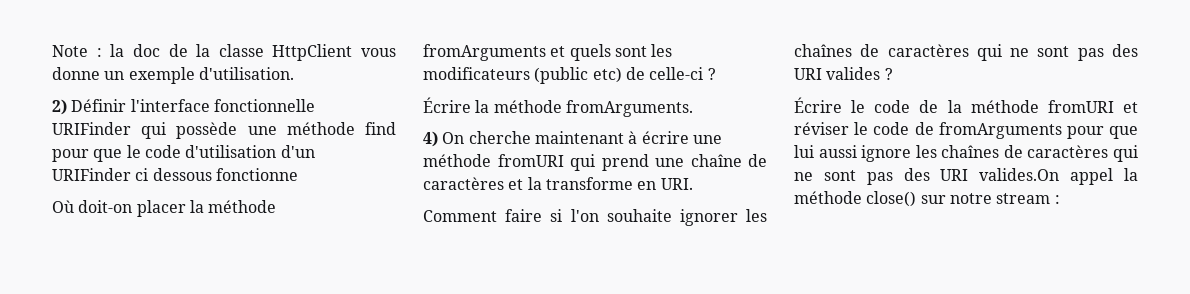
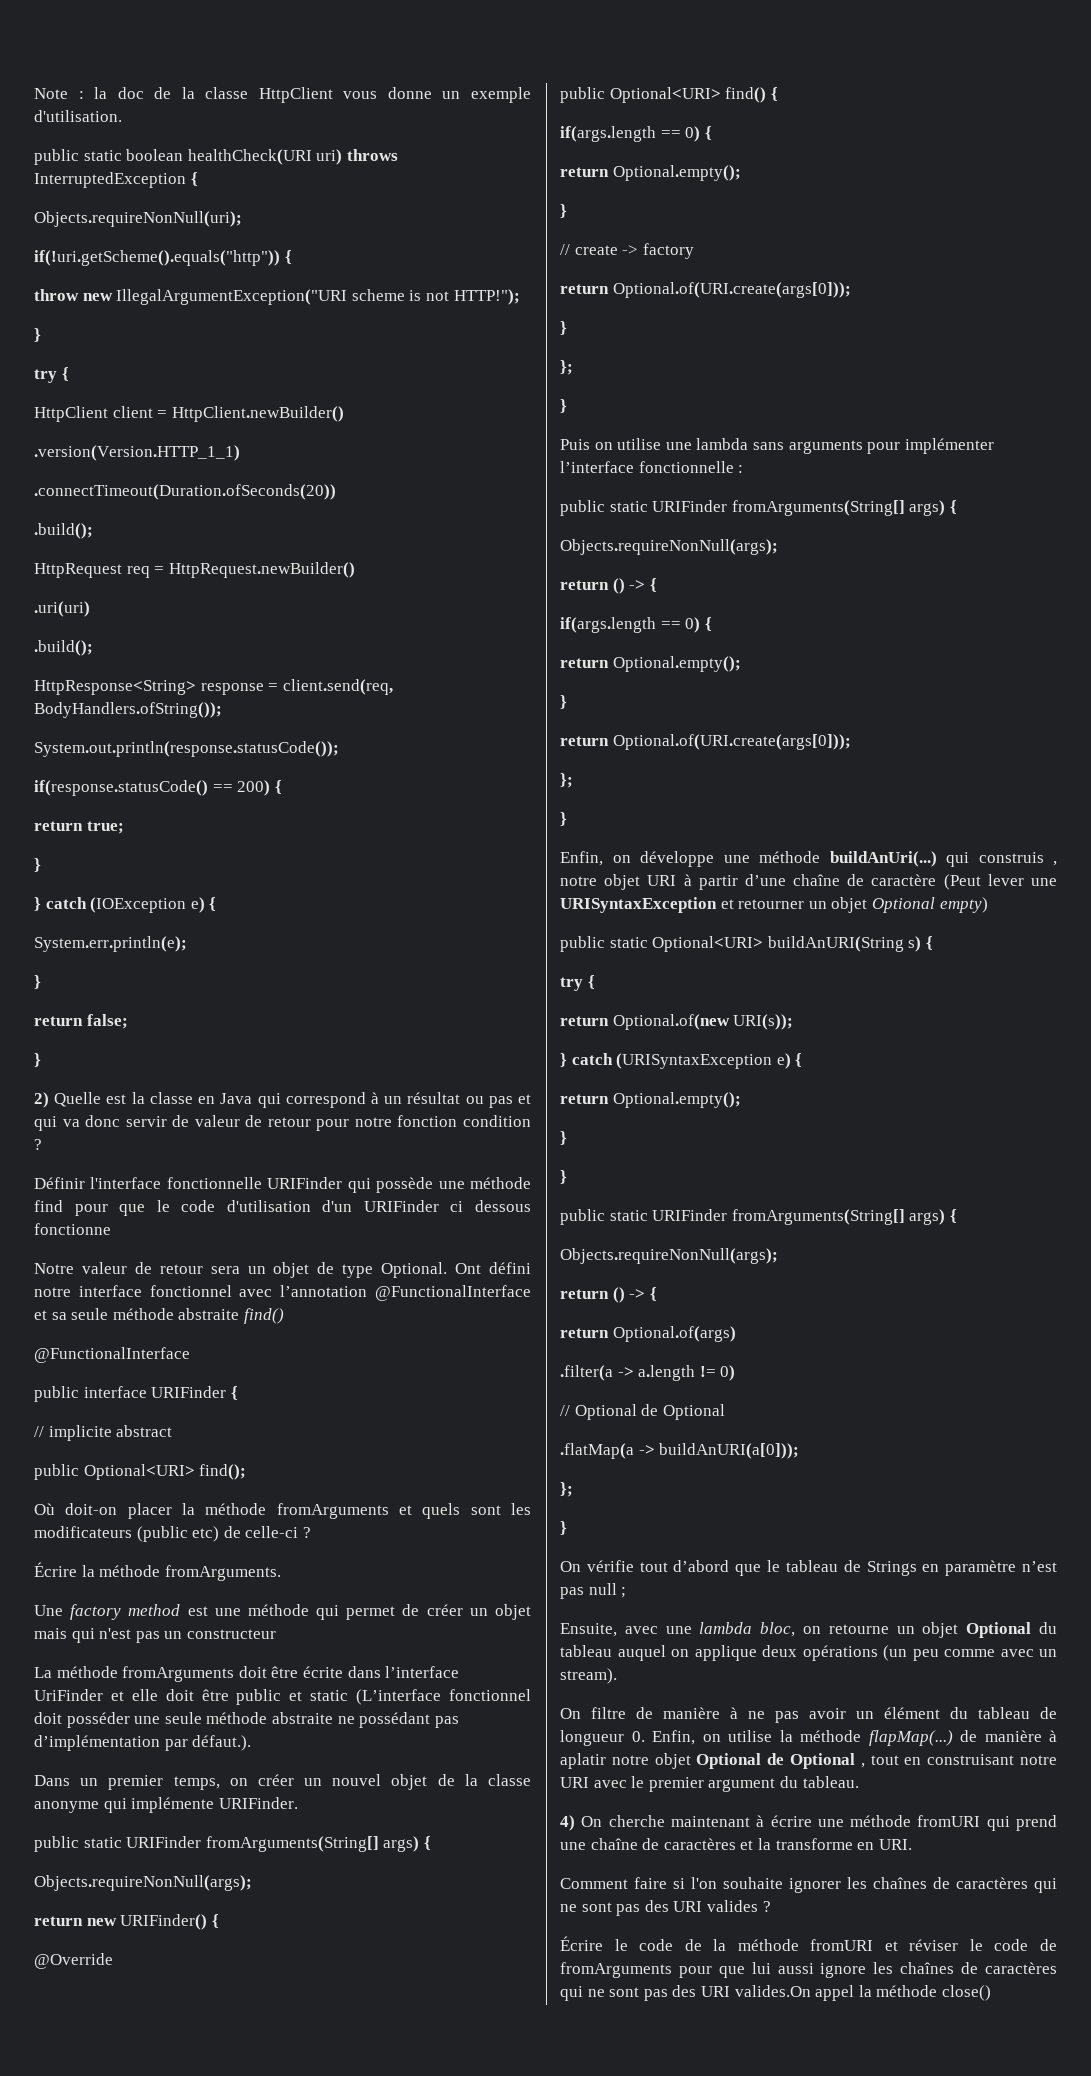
- 2) Définir l'interface fonctionnelle URIFinder qui possède une méthode find pour que le code d'utilisation d'un URIFinder ci dessous fonctionne
+ public static boolean healthCheck(URI uri) throws InterruptedException {
+ Objects.requireNonNull(uri);
+ if(!uri.getScheme().equals("http")) {
+ throw new IllegalArgumentException("URI scheme is not HTTP!");
+ }
+ try {
+ HttpClient client = HttpClient.newBuilder()
+ .version(Version.HTTP_1_1)
+ .connectTimeout(Duration.ofSeconds(20))
+ .build();
+ HttpRequest req = HttpRequest.newBuilder()
+ .uri(uri)
+ .build();
+ HttpResponse<String> response = client.send(req, BodyHandlers.ofString());
+ System.out.println(response.statusCode());
+ if(response.statusCode() == 200) {
+ return true;
+ }
+ } catch (IOException e) {
+ System.err.println(e);
+ }
+ return false;
+ }
+ 2) Quelle est la classe en Java qui correspond à un résultat ou pas et qui va donc servir de valeur de retour pour notre fonction condition ?
+ Définir l'interface fonctionnelle URIFinder qui possède une méthode find pour que le code d'utilisation d'un URIFinder ci dessous fonctionne
+ Notre valeur de retour sera un objet de type Optional. Ont défini notre interface fonctionnel avec l’annotation @FunctionalInterface et sa seule méthode abstraite find()
+ @FunctionalInterface
+ public interface URIFinder {
+ // implicite abstract
+ public Optional<URI> find();
+ Une factory method est une méthode qui permet de créer un objet mais qui n'est pas un constructeur
+ La méthode fromArguments doit être écrite dans l’interface UriFinder et elle doit être public et static (L’interface fonctionnel doit posséder une seule méthode abstraite ne possédant pas d’implémentation par défaut.).
+ Dans un premier temps, on créer un nouvel objet de la classe anonyme qui implémente URIFinder.
+ public static URIFinder fromArguments(String[] args) {
+ Objects.requireNonNull(args);
+ return new URIFinder() {
+ @Override
+ public Optional<URI> find() {
+ if(args.length == 0) {
+ return Optional.empty();
+ }
+ // create -> factory
+ return Optional.of(URI.create(args[0]));
+ }
+ };
+ }
+ Puis on utilise une lambda sans arguments pour implémenter l’interface fonctionnelle :
+ public static URIFinder fromArguments(String[] args) {
+ Objects.requireNonNull(args);
+ return () -> {
+ if(args.length == 0) {
+ return Optional.empty();
+ }
+ return Optional.of(URI.create(args[0]));
+ };
+ }
+ Enfin, on développe une méthode buildAnUri(...) qui construis , notre objet URI à partir d’une chaîne de caractère (Peut lever une URISyntaxException et retourner un objet Optional empty)
+ public static Optional<URI> buildAnURI(String s) {
+ try {
+ return Optional.of(new URI(s));
+ } catch (URISyntaxException e) {
+ return Optional.empty();
+ }
+ }
+ public static URIFinder fromArguments(String[] args) {
+ Objects.requireNonNull(args);
+ return () -> {
+ return Optional.of(args)
+ .filter(a -> a.length != 0)
+ // Optional de Optional
+ .flatMap(a -> buildAnURI(a[0]));
+ };
+ }
+ On vérifie tout d’abord que le tableau de Strings en paramètre n’est pas null ;
+ Ensuite, avec une lambda bloc, on retourne un objet Optional du tableau auquel on applique deux opérations (un peu comme avec un stream).
+ On filtre de manière à ne pas avoir un élément du tableau de longueur 0. Enfin, on utilise la méthode flapMap(...) de manière à aplatir notre objet Optional de Optional , tout en construisant notre URI avec le premier argument du tableau.
- Écrire le code de la méthode fromURI et réviser le code de fromArguments pour que lui aussi ignore les chaînes de caractères qui ne sont pas des URI valides.On appel la méthode close() sur notre stream :
+ Écrire le code de la méthode fromURI et réviser le code de fromArguments pour que lui aussi ignore les chaînes de caractères qui ne sont pas des URI valides.On appel la méthode close()

